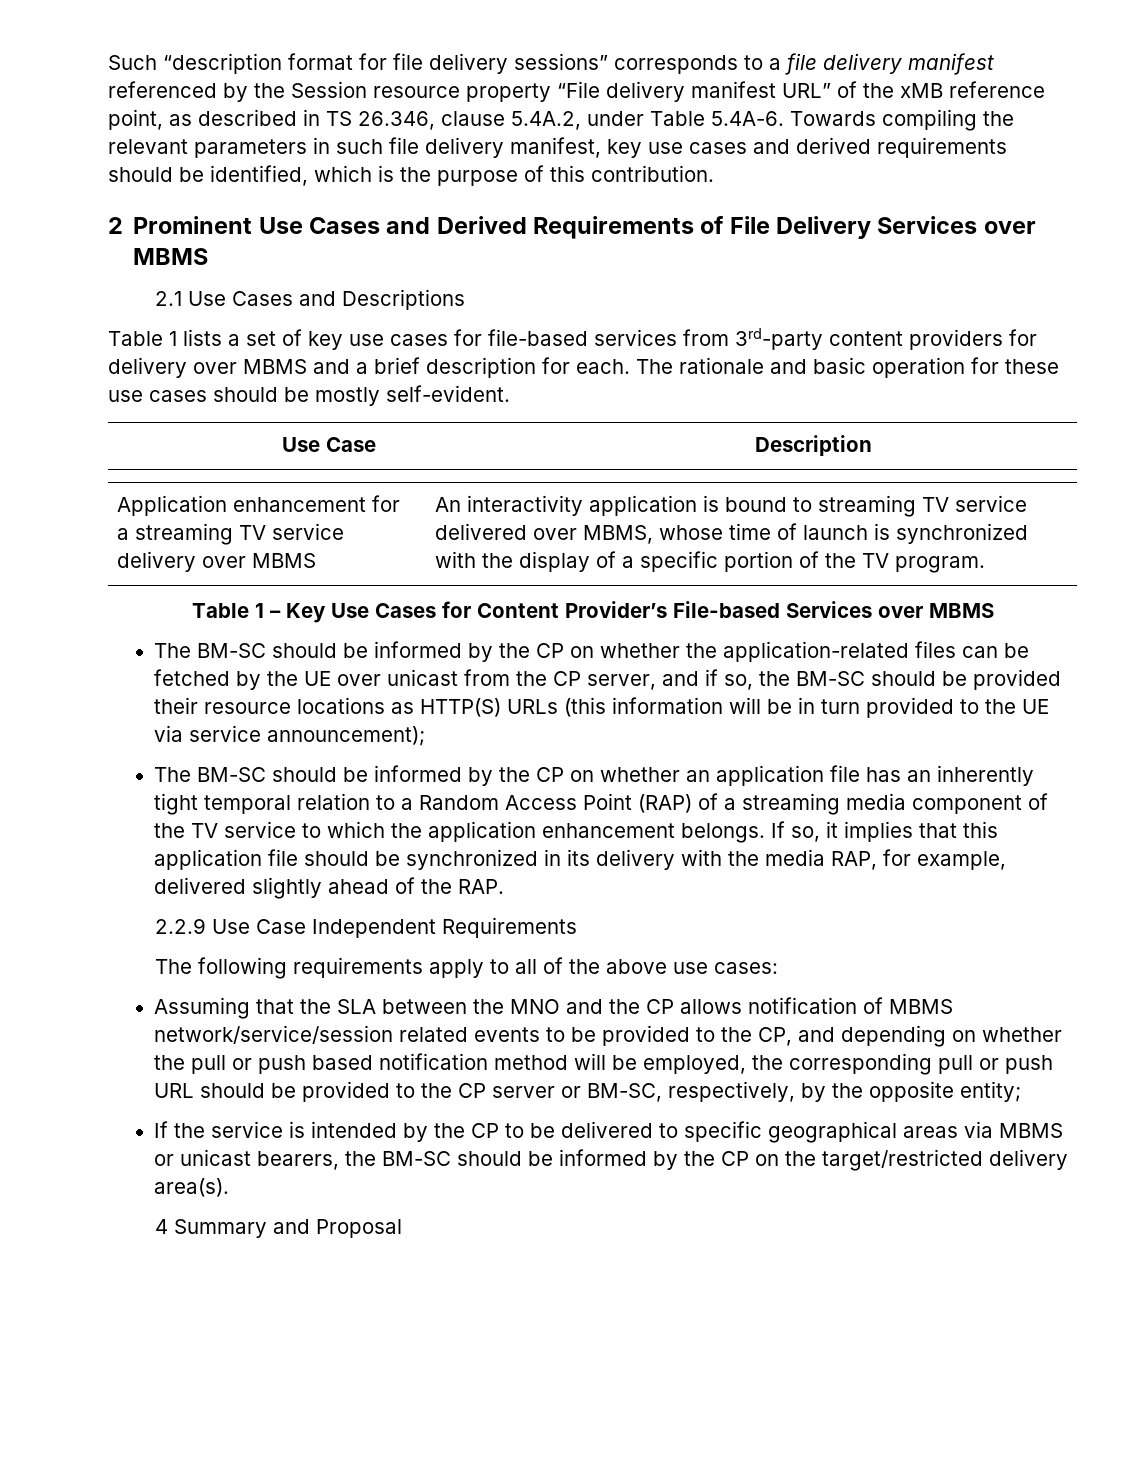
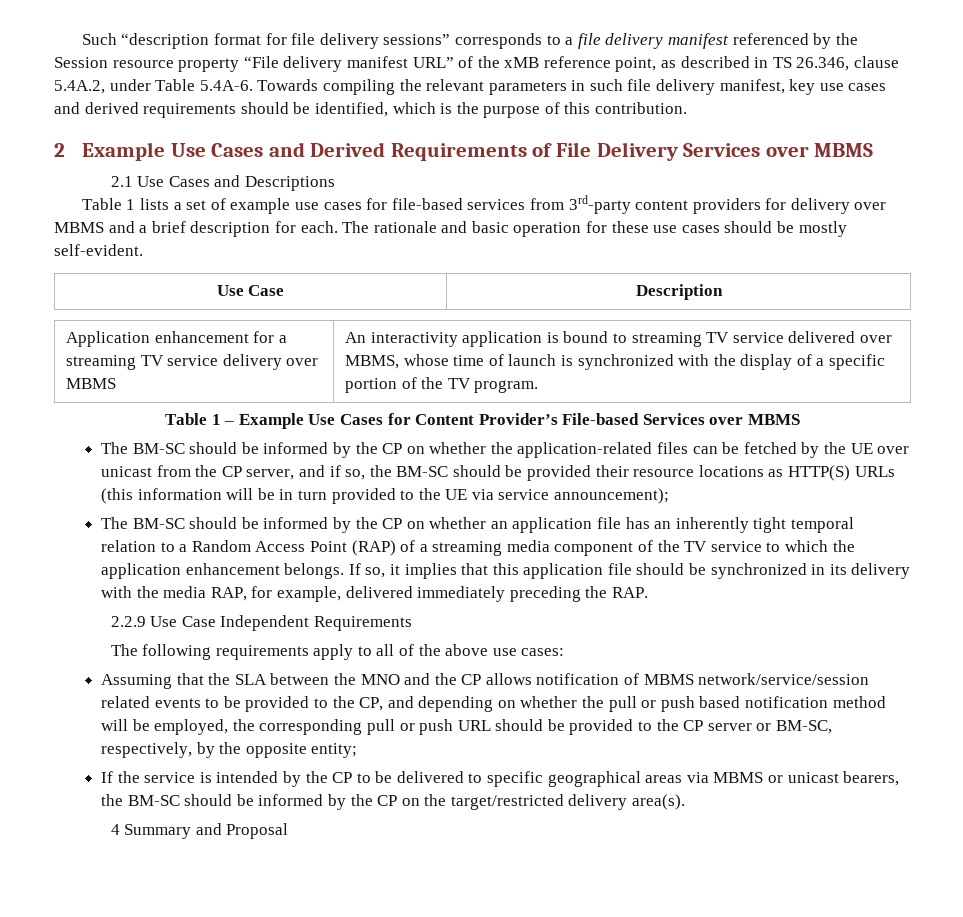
- 2 Prominent Use Cases and Derived Requirements of File Delivery Services over MBMS
+ 2 Example Use Cases and Derived Requirements of File Delivery Services over MBMS
- Table 1 lists a set of key use cases for file-based services from 3rd-party content providers for delivery over MBMS and a brief description for each.
+ Table 1 lists a set of example use cases for file-based services from 3rd-party content providers for delivery over MBMS and a brief description for each.
- Table 1 – Key Use Cases for Content Provider’s File-based Services over MBMS
+ Table 1 – Example Use Cases for Content Provider’s File-based Services over MBMS
- If so, it implies that this application file should be synchronized in its delivery with the media RAP, for example, delivered slightly ahead of the RAP.
+ If so, it implies that this application file should be synchronized in its delivery with the media RAP, for example, delivered immediately preceding the RAP.

